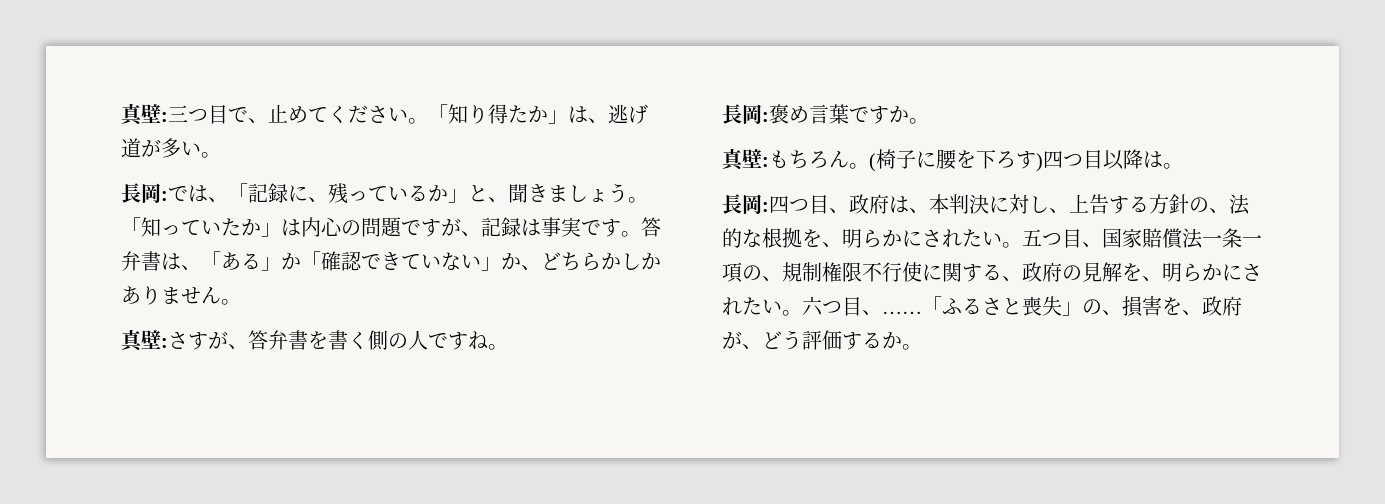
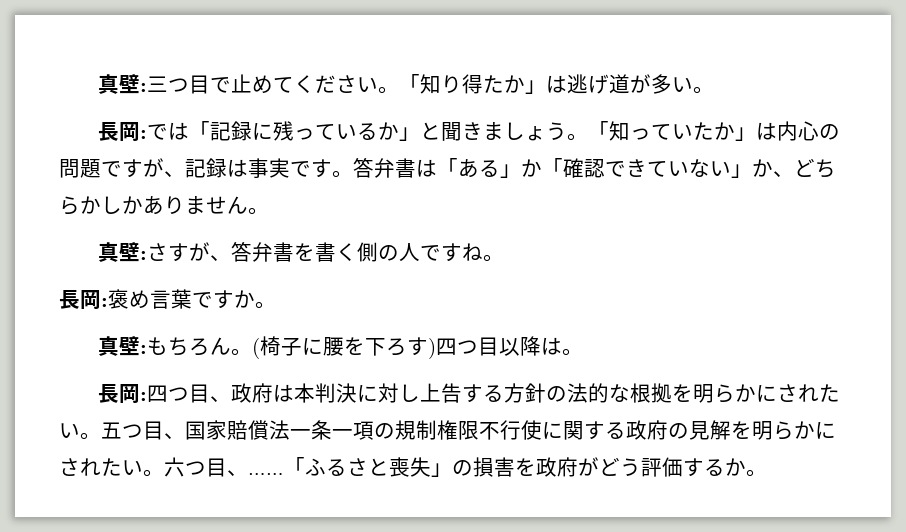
- 真壁:三つ目で、止めてください。
+ 真壁:三つ目で止めてください。
- 「知り得たか」は、逃げ道が多い。
+ 「知り得たか」は逃げ道が多い。
- 長岡:では、「記録に、残っているか」と、聞きましょう。
+ 長岡:では「記録に残っているか」と聞きましょう。
- 答弁書は、「ある」か「確認できていない」か、どちらかしかありません。
+ 答弁書は「ある」か「確認できていない」か、どちらかしかありません。
- 長岡:四つ目、政府は、本判決に対し、上告する方針の、法的な根拠を、明らかにされたい。
+ 長岡:四つ目、政府は本判決に対し上告する方針の法的な根拠を明らかにされたい。
- 五つ目、国家賠償法一条一項の、規制権限不行使に関する、政府の見解を、明らかにされたい。
+ 五つ目、国家賠償法一条一項の規制権限不行使に関する政府の見解を明らかにされたい。
- 「ふるさと喪失」の、損害を、政府が、どう評価するか。
+ 「ふるさと喪失」の損害を政府がどう評価するか。

